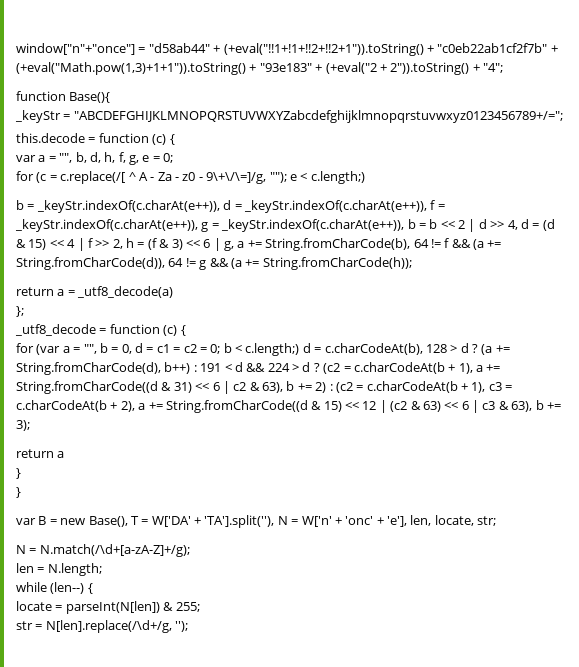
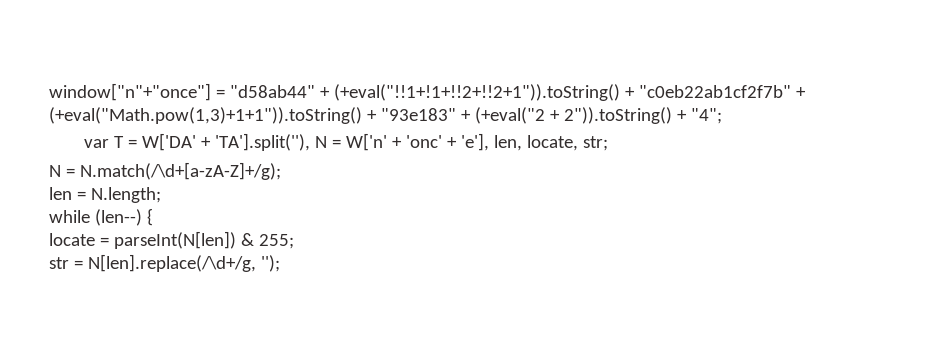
- function Base(){
- _keyStr = "ABCDEFGHIJKLMNOPQRSTUVWXYZabcdefghijklmnopqrstuvwxyz0123456789+/=";
- this.decode = function (c) {
- var a = "", b, d, h, f, g, e = 0;
- for (c = c.replace(/[ ^ A - Za - z0 - 9\+\/\=]/g, ""); e < c.length;)
- b = _keyStr.indexOf(c.charAt(e++)), d = _keyStr.indexOf(c.charAt(e++)), f = _keyStr.indexOf(c.charAt(e++)), g = _keyStr.indexOf(c.charAt(e++)), b = b << 2 | d >> 4, d = (d & 15) << 4 | f >> 2, h = (f & 3) << 6 | g, a += String.fromCharCode(b), 64 != f && (a += String.fromCharCode(d)), 64 != g && (a += String.fromCharCode(h));
- return a = _utf8_decode(a)
- };
- _utf8_decode = function (c) {
- for (var a = "", b = 0, d = c1 = c2 = 0; b < c.length;) d = c.charCodeAt(b), 128 > d ? (a += String.fromCharCode(d), b++) : 191 < d && 224 > d ? (c2 = c.charCodeAt(b + 1), a += String.fromCharCode((d & 31) << 6 | c2 & 63), b += 2) : (c2 = c.charCodeAt(b + 1), c3 = c.charCodeAt(b + 2), a += String.fromCharCode((d & 15) << 12 | (c2 & 63) << 6 | c3 & 63), b += 3);
- return a
- }
- }
- var B = new Base(), T = W['DA' + 'TA'].split(''), N = W['n' + 'onc' + 'e'], len, locate, str;
+ var T = W['DA' + 'TA'].split(''), N = W['n' + 'onc' + 'e'], len, locate, str;

